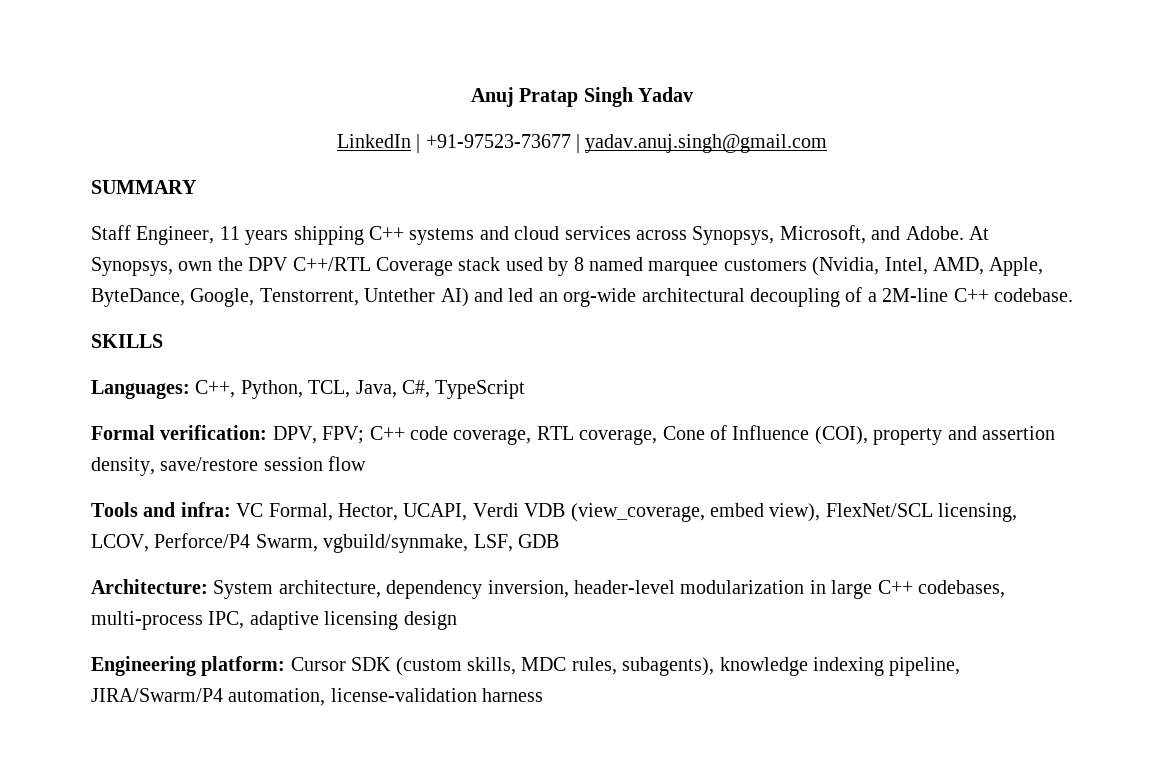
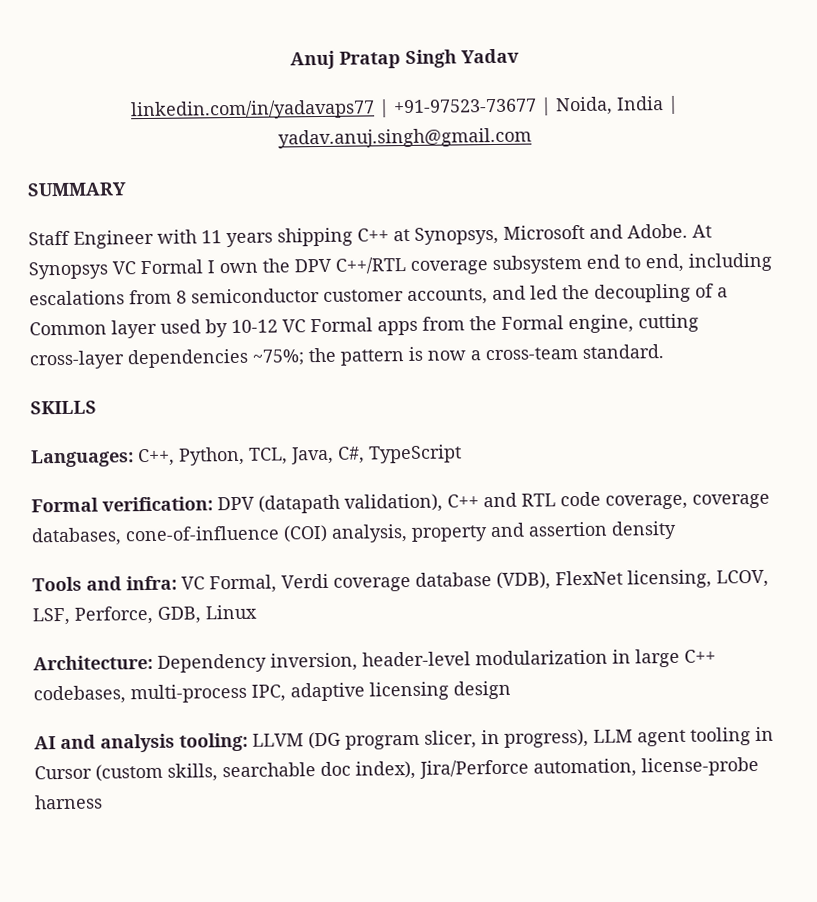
- LinkedIn | +91-97523-73677 | yadav.anuj.singh@gmail.com
+ linkedin.com/in/yadavaps77 | +91-97523-73677 | Noida, India | yadav.anuj.singh@gmail.com
- Staff Engineer, 11 years shipping C++ systems and cloud services across Synopsys, Microsoft, and Adobe. At Synopsys, own the DPV C++/RTL Coverage stack used by 8 named marquee customers (Nvidia, Intel, AMD, Apple, ByteDance, Google, Tenstorrent, Untether AI) and led an org-wide architectural decoupling of a 2M-line C++ codebase.
+ Staff Engineer with 11 years shipping C++ at Synopsys, Microsoft and Adobe. At Synopsys VC Formal I own the DPV C++/RTL coverage subsystem end to end, including escalations from 8 semiconductor customer accounts, and led the decoupling of a Common layer used by 10-12 VC Formal apps from the Formal engine, cutting cross-layer dependencies ~75%; the pattern is now a cross-team standard.
- Formal verification: DPV, FPV; C++ code coverage, RTL coverage, Cone of Influence (COI), property and assertion density, save/restore session flow
+ Formal verification: DPV (datapath validation), C++ and RTL code coverage, coverage databases, cone-of-influence (COI) analysis, property and assertion density
- Tools and infra: VC Formal, Hector, UCAPI, Verdi VDB (view_coverage, embed view), FlexNet/SCL licensing, LCOV, Perforce/P4 Swarm, vgbuild/synmake, LSF, GDB
- Architecture: System architecture, dependency inversion, header-level modularization in large C++ codebases, multi-process IPC, adaptive licensing design
+ Tools and infra: VC Formal, Verdi coverage database (VDB), FlexNet licensing, LCOV, LSF, Perforce, GDB, Linux
+ Architecture: Dependency inversion, header-level modularization in large C++ codebases, multi-process IPC, adaptive licensing design
- Engineering platform: Cursor SDK (custom skills, MDC rules, subagents), knowledge indexing pipeline, JIRA/Swarm/P4 automation, license-validation harness
+ AI and analysis tooling: LLVM (DG program slicer, in progress), LLM agent tooling in Cursor (custom skills, searchable doc index), Jira/Perforce automation, license-probe harness

